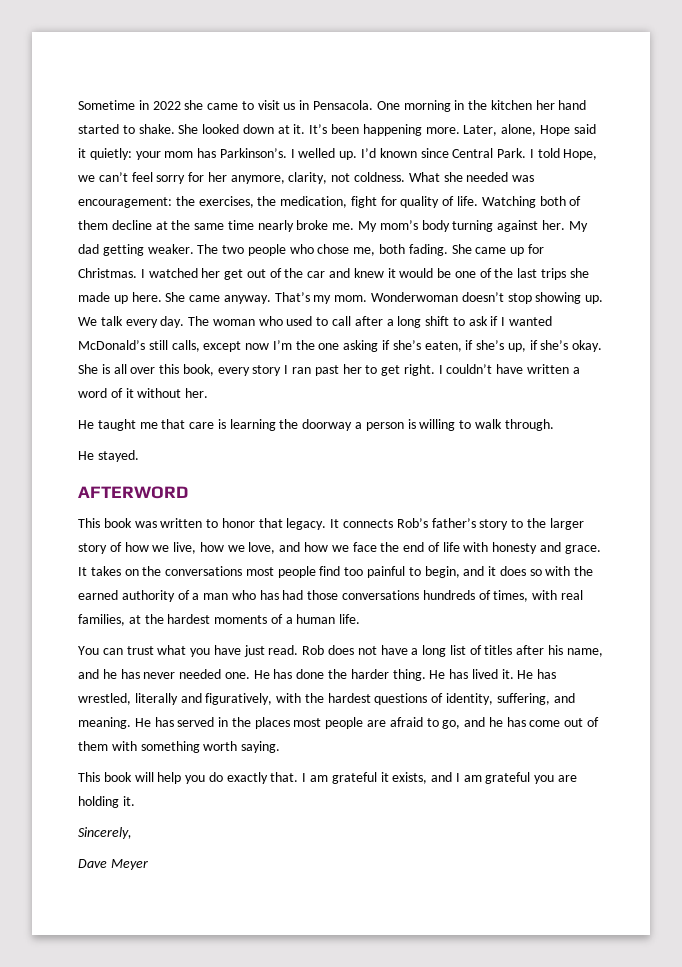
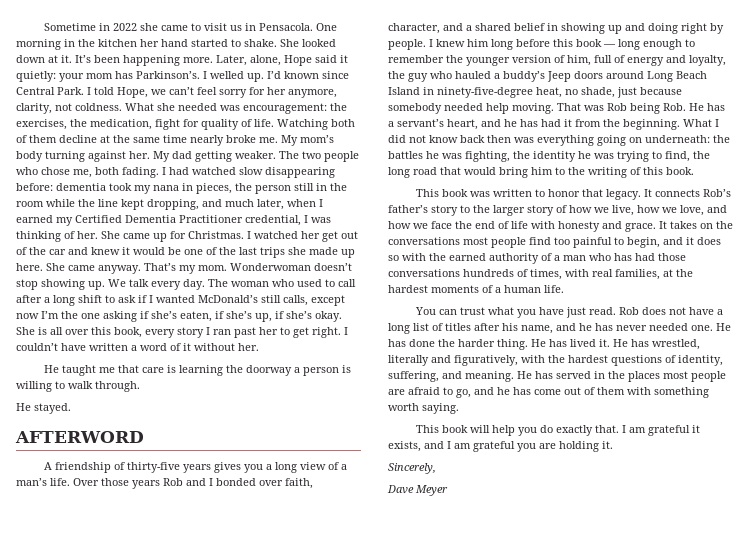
+ I had watched slow disappearing before: dementia took my nana in pieces, the person still in the room while the line kept dropping, and much later, when I earned my Certified Dementia Practitioner credential, I was thinking of her.
+ A friendship of thirty-five years gives you a long view of a man’s life. Over those years Rob and I bonded over faith, character, and a shared belief in showing up and doing right by people. I knew him long before this book — long enough to remember the younger version of him, full of energy and loyalty, the guy who hauled a buddy’s Jeep doors around Long Beach Island in ninety-five-degree heat, no shade, just because somebody needed help moving. That was Rob being Rob. He has a servant’s heart, and he has had it from the beginning. What I did not know back then was everything going on underneath: the battles he was fighting, the identity he was trying to find, the long road that would bring him to the writing of this book.

